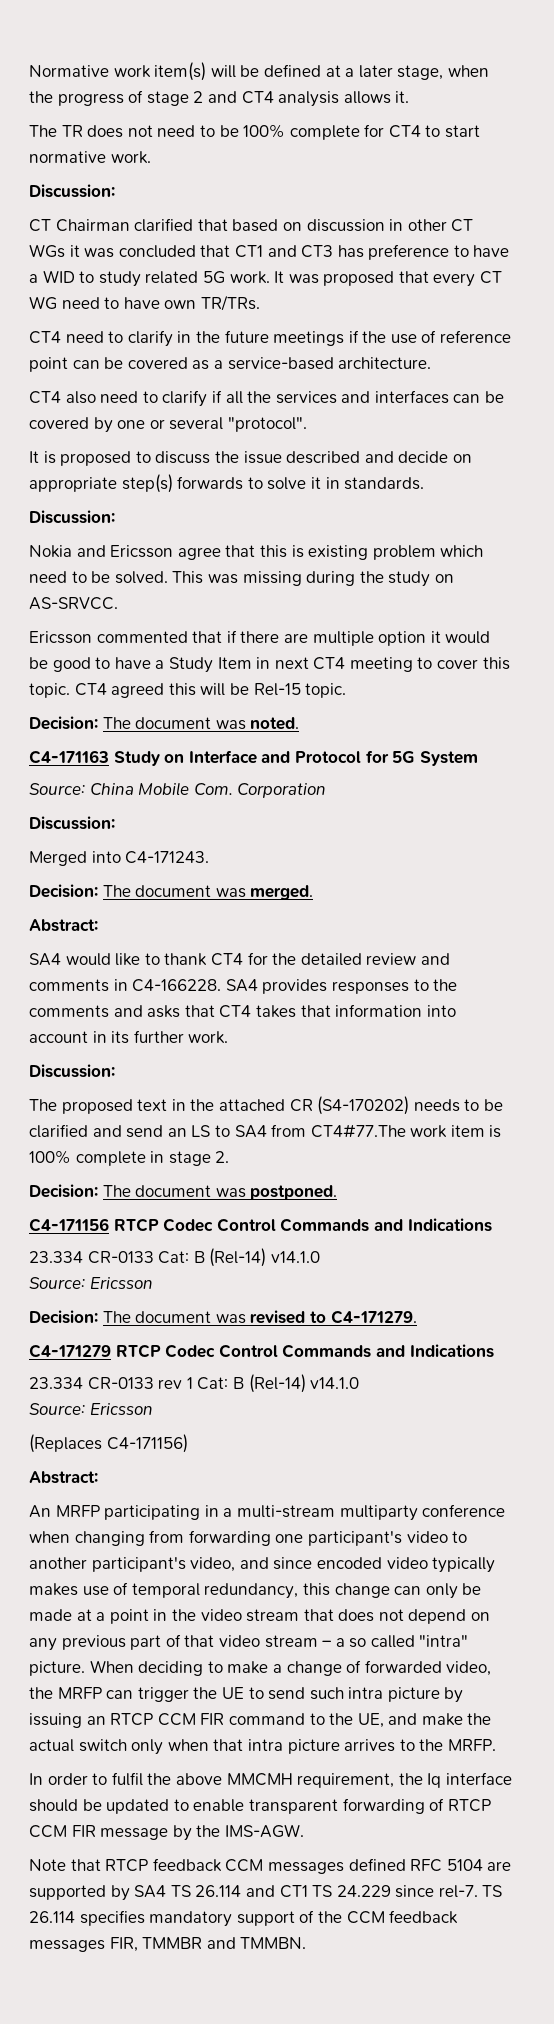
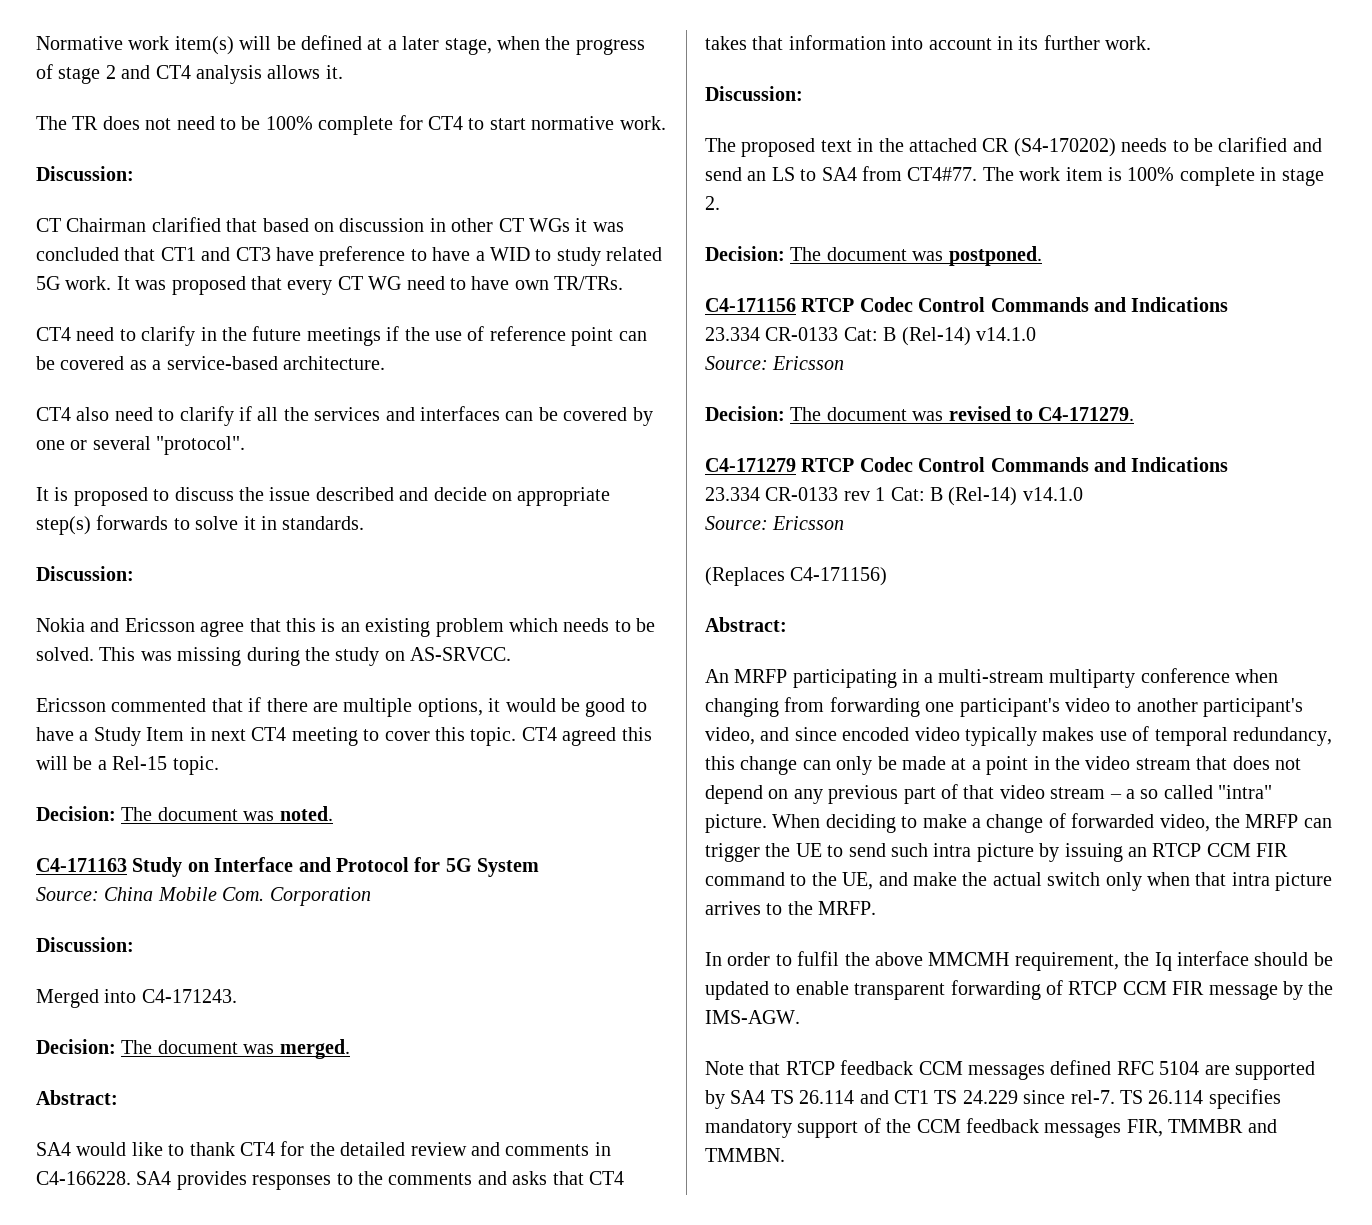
- CT Chairman clarified that based on discussion in other CT WGs it was concluded that CT1 and CT3 has preference to have a WID to study related 5G work.
+ CT Chairman clarified that based on discussion in other CT WGs it was concluded that CT1 and CT3 have preference to have a WID to study related 5G work.
- Nokia and Ericsson agree that this is existing problem which need to be solved.
+ Nokia and Ericsson agree that this is an existing problem which needs to be solved.
- Ericsson commented that if there are multiple option it would be good to have a Study Item in next CT4 meeting to cover this topic.
+ Ericsson commented that if there are multiple options, it would be good to have a Study Item in next CT4 meeting to cover this topic.
- CT4 agreed this will be Rel-15 topic.
+ CT4 agreed this will be a Rel-15 topic.
- The proposed text in the attached CR (S4-170202) needs to be clarified and send an LS to SA4 from CT4#77.The work item is 100% complete in stage 2.
+ The proposed text in the attached CR (S4-170202) needs to be clarified and send an LS to SA4 from CT4#77. The work item is 100% complete in stage 2.

